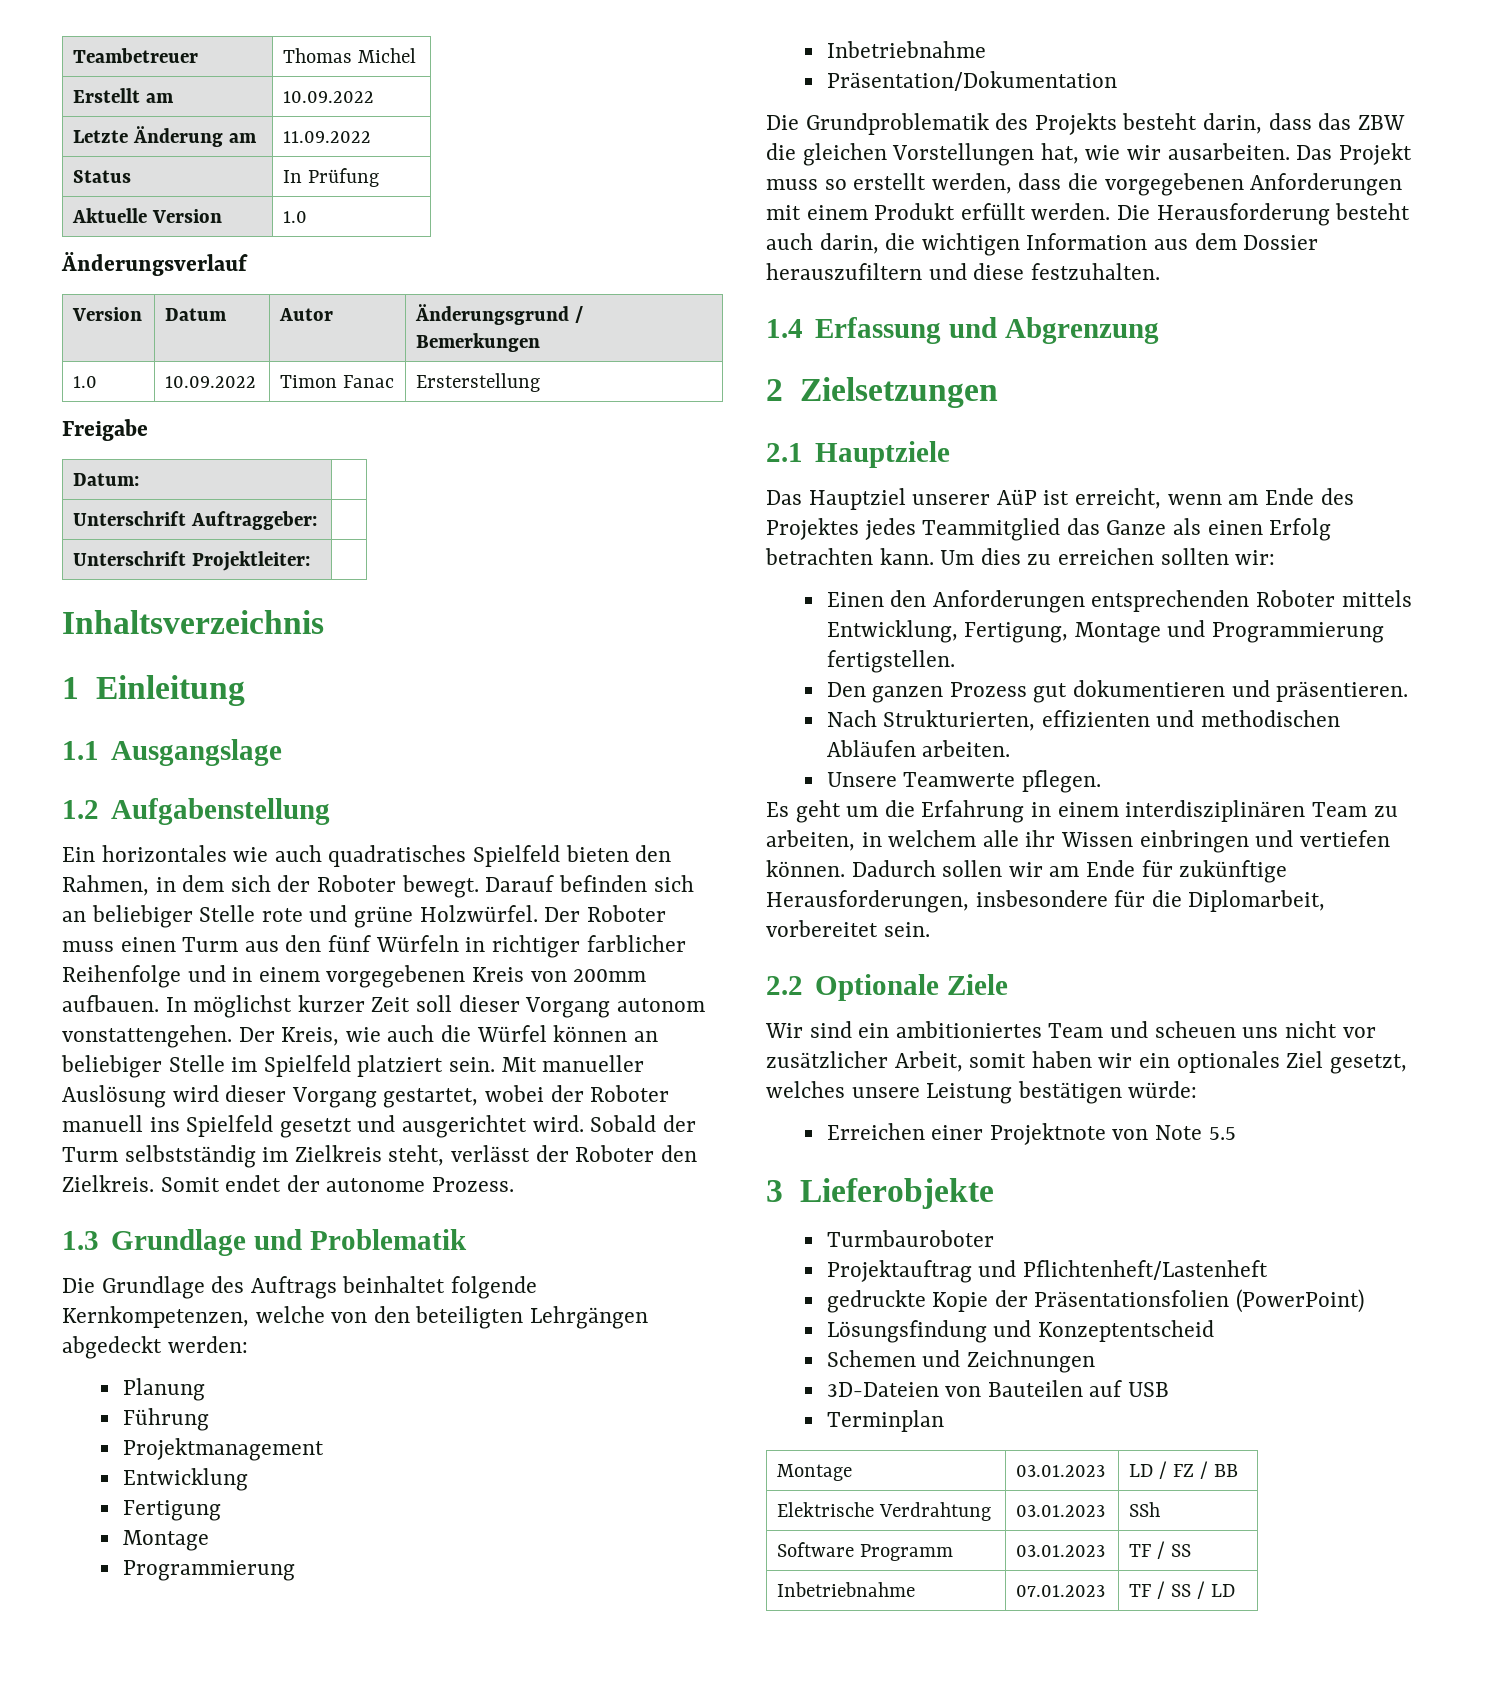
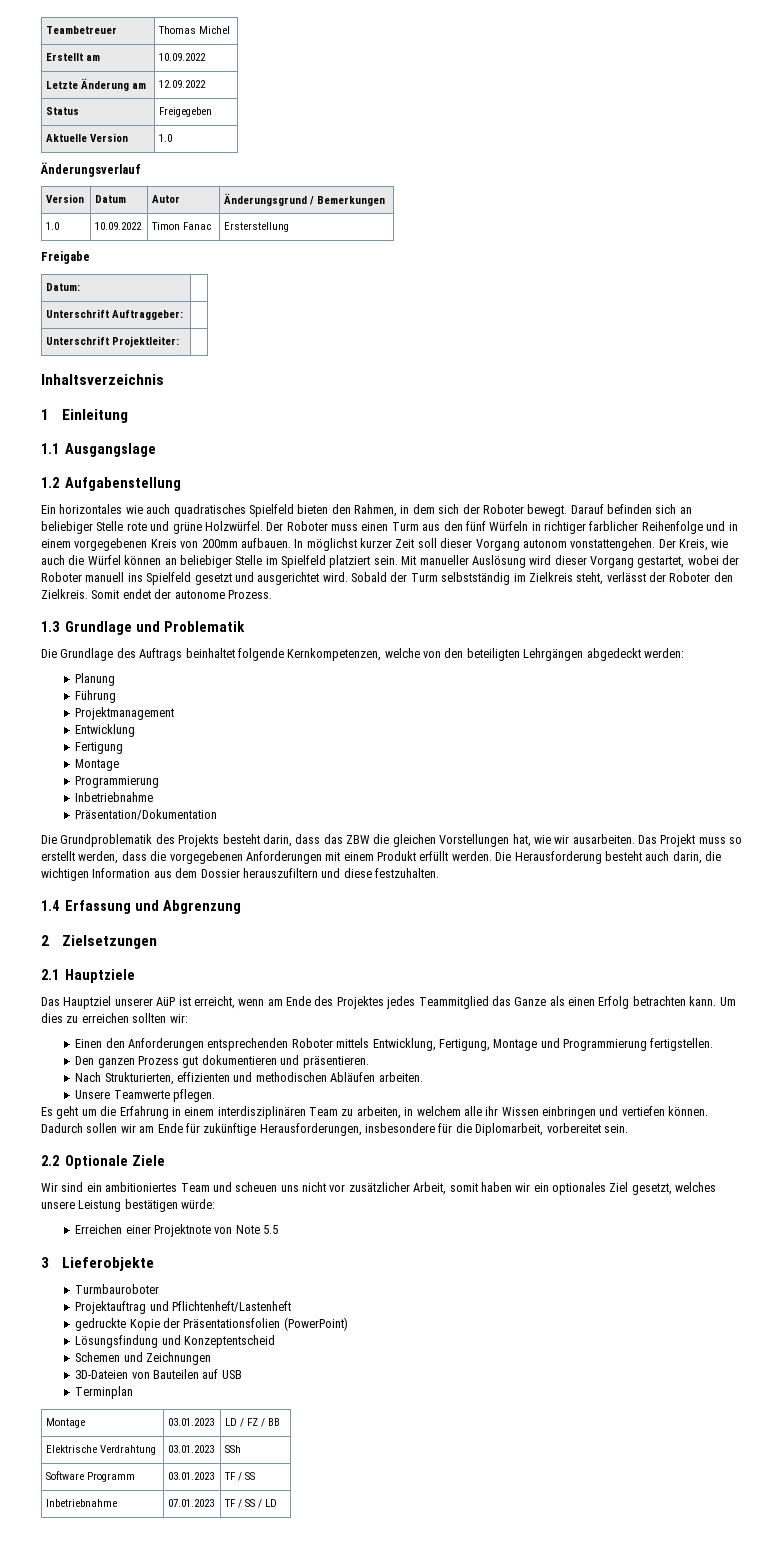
- Letzte Änderung am | 11.09.2022
+ Letzte Änderung am | 12.09.2022
- Status | In Prüfung
+ Status | Freigegeben

